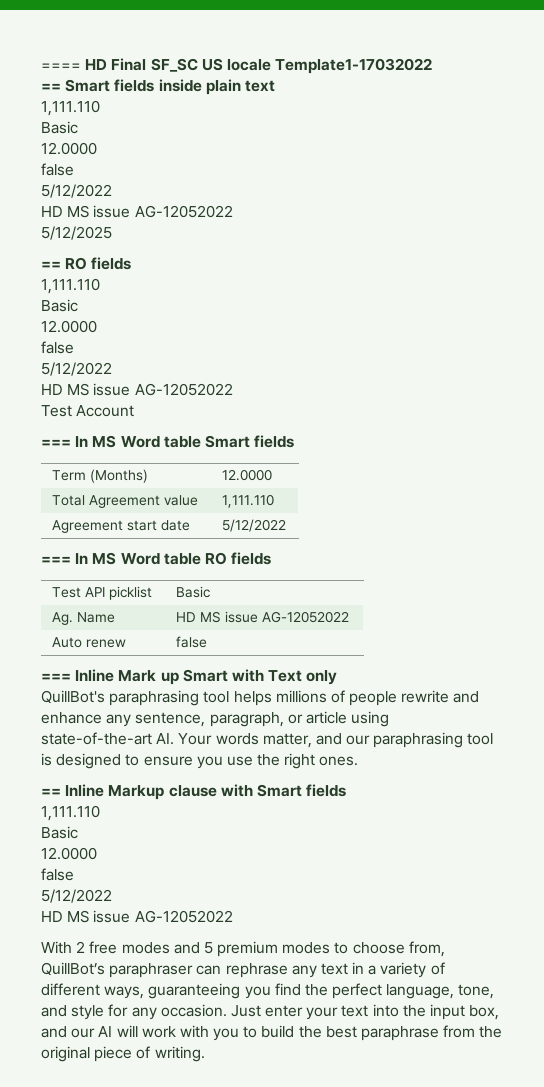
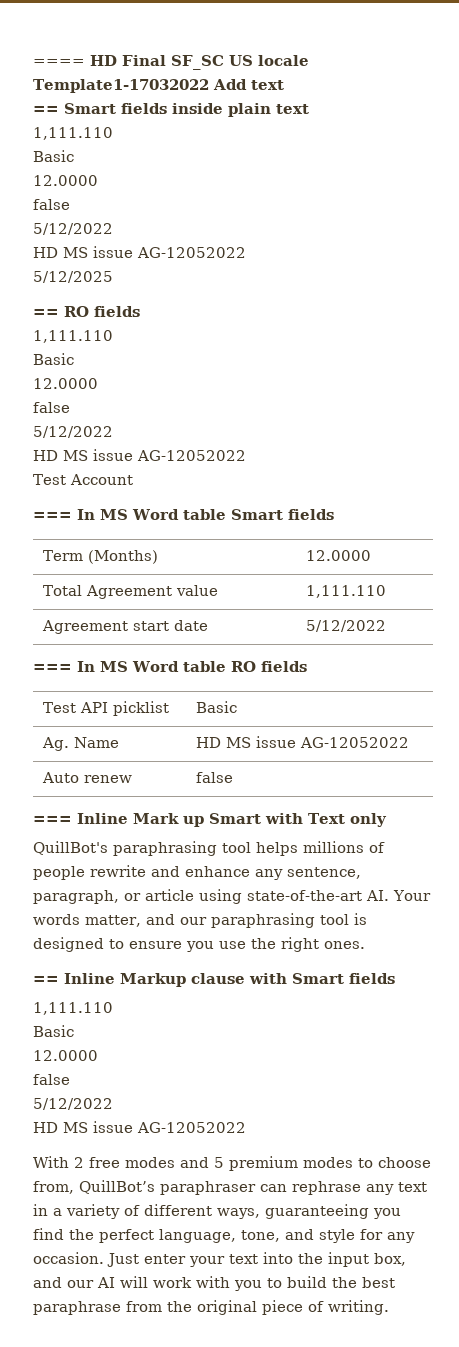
- ==== HD Final SF_SC US locale Template1-17032022
+ ==== HD Final SF_SC US locale Template1-17032022 Add text

